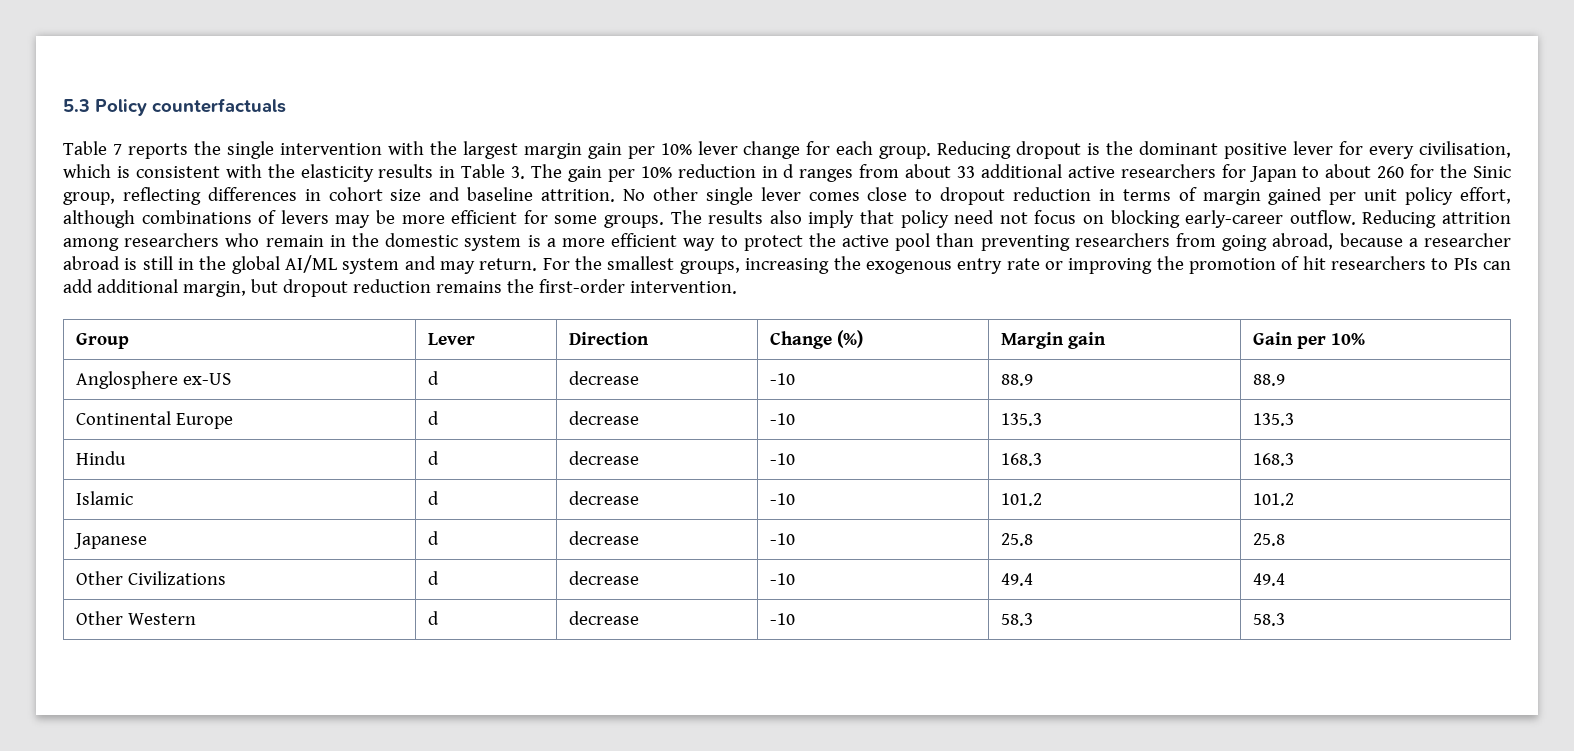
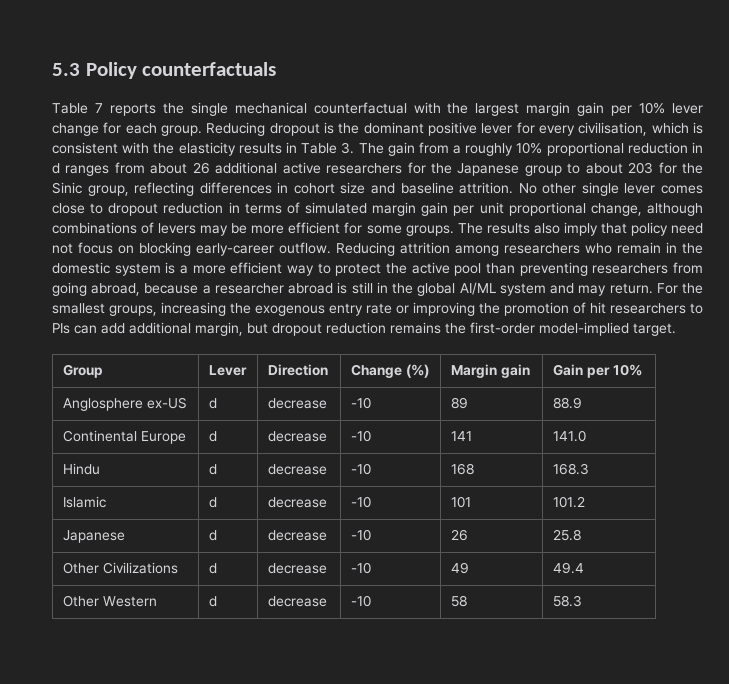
- Table 7 reports the single intervention with the largest margin gain per 10% lever change for each group.
+ Table 7 reports the single mechanical counterfactual with the largest margin gain per 10% lever change for each group.
- Reducing dropout is the dominant positive lever for every civilisation, which is consistent with the elasticity results in Table 3. The gain per 10% reduction in d ranges from about 33 additional active researchers for Japan to about 260 for the Sinic group, reflecting differences in cohort size and baseline attrition.
+ Reducing dropout is the dominant positive lever for every civilisation, which is consistent with the elasticity results in Table 3. The gain from a roughly 10% proportional reduction in d ranges from about 26 additional active researchers for the Japanese group to about 203 for the Sinic group, reflecting differences in cohort size and baseline attrition.
- No other single lever comes close to dropout reduction in terms of margin gained per unit policy effort, although combinations of levers may be more efficient for some groups.
+ No other single lever comes close to dropout reduction in terms of simulated margin gain per unit proportional change, although combinations of levers may be more efficient for some groups.
- For the smallest groups, increasing the exogenous entry rate or improving the promotion of hit researchers to PIs can add additional margin, but dropout reduction remains the first-order intervention.
+ For the smallest groups, increasing the exogenous entry rate or improving the promotion of hit researchers to PIs can add additional margin, but dropout reduction remains the first-order model-implied target.
- Anglosphere ex-US | d | decrease | -10 | 88.9 | 88.9
+ Anglosphere ex-US | d | decrease | -10 | 89 | 88.9
- Continental Europe | d | decrease | -10 | 135.3 | 135.3
+ Continental Europe | d | decrease | -10 | 141 | 141.0
- Hindu | d | decrease | -10 | 168.3 | 168.3
+ Hindu | d | decrease | -10 | 168 | 168.3
- Islamic | d | decrease | -10 | 101.2 | 101.2
+ Islamic | d | decrease | -10 | 101 | 101.2
- Japanese | d | decrease | -10 | 25.8 | 25.8
+ Japanese | d | decrease | -10 | 26 | 25.8
- Other Civilizations | d | decrease | -10 | 49.4 | 49.4
+ Other Civilizations | d | decrease | -10 | 49 | 49.4
- Other Western | d | decrease | -10 | 58.3 | 58.3
+ Other Western | d | decrease | -10 | 58 | 58.3

